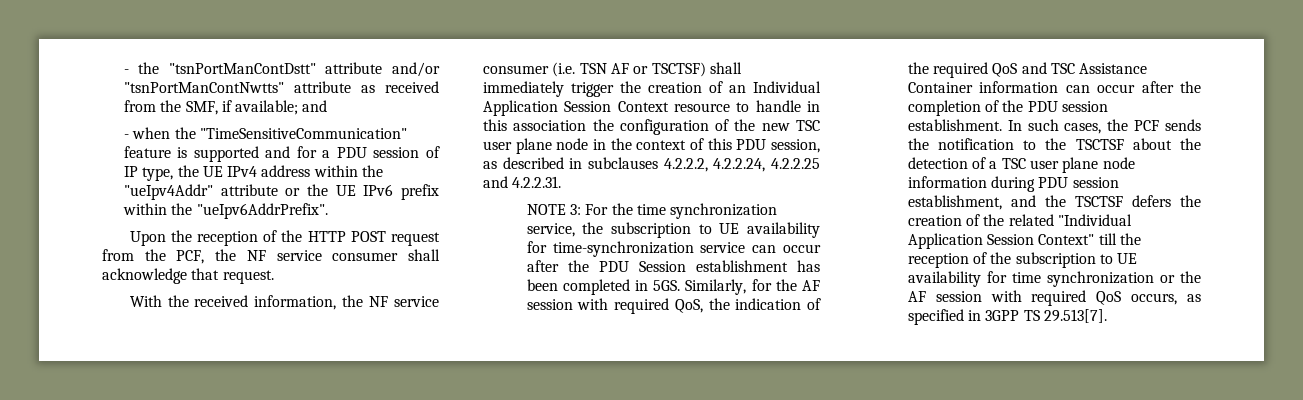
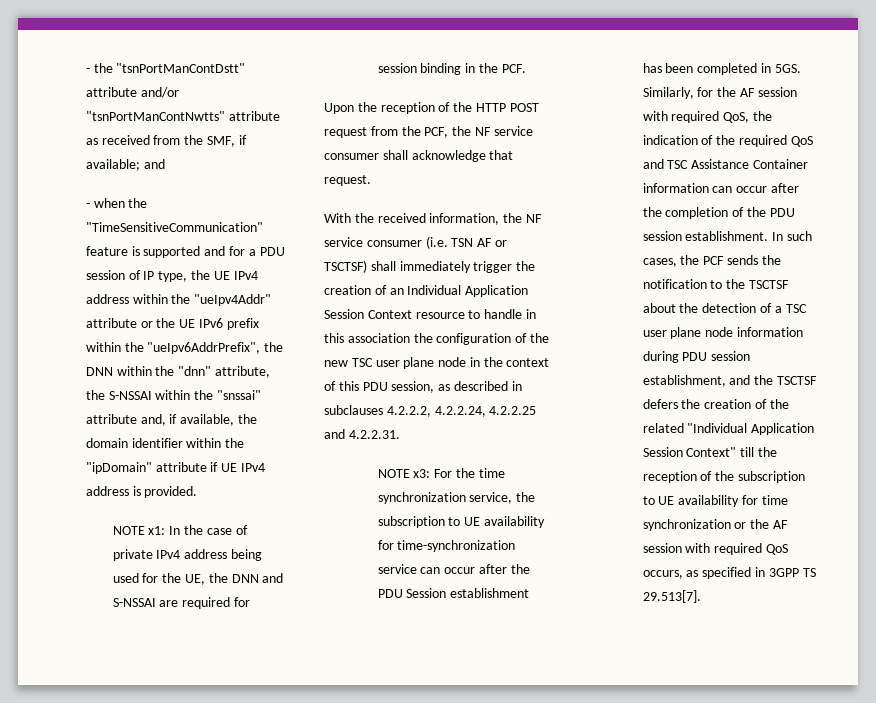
- - when the "TimeSensitiveCommunication" feature is supported and for a PDU session of IP type, the UE IPv4 address within the "ueIpv4Addr" attribute or the UE IPv6 prefix within the "ueIpv6AddrPrefix".
+ - when the "TimeSensitiveCommunication" feature is supported and for a PDU session of IP type, the UE IPv4 address within the "ueIpv4Addr" attribute or the UE IPv6 prefix within the "ueIpv6AddrPrefix", the DNN within the "dnn" attribute, the S-NSSAI within the "snssai" attribute and, if available, the domain identifier within the "ipDomain" attribute if UE IPv4 address is provided.
+ NOTE x1: In the case of private IPv4 address being used for the UE, the DNN and S-NSSAI are required for session binding in the PCF.
- NOTE 3: For the time synchronization service, the subscription to UE availability for time-synchronization service can occur after the PDU Session establishment has been completed in 5GS.
+ NOTE x3: For the time synchronization service, the subscription to UE availability for time-synchronization service can occur after the PDU Session establishment has been completed in 5GS.

